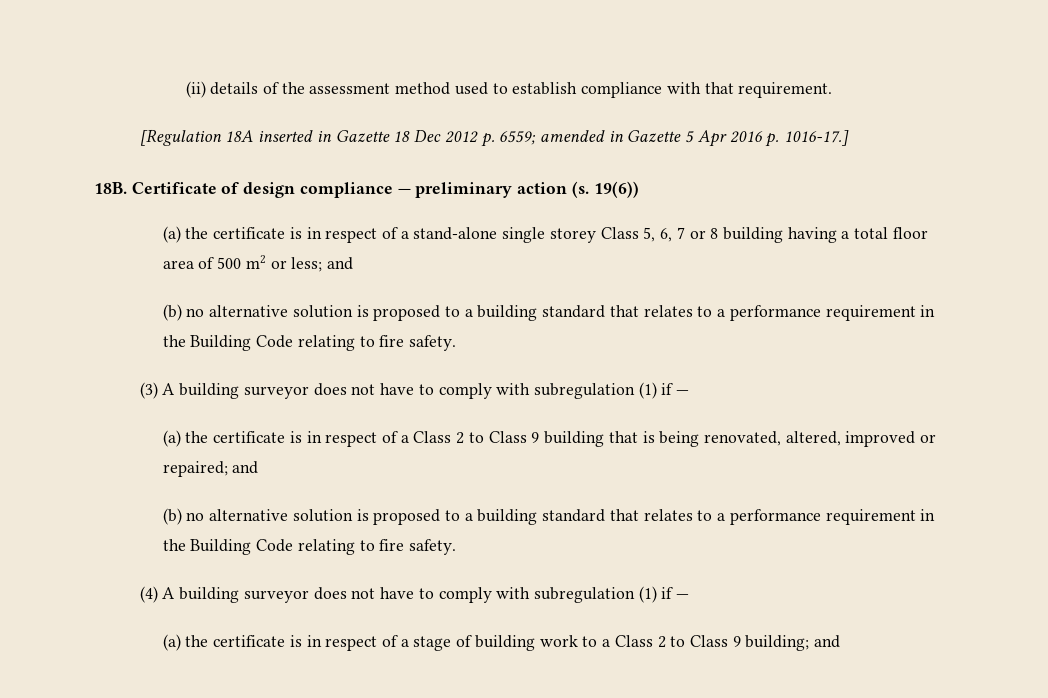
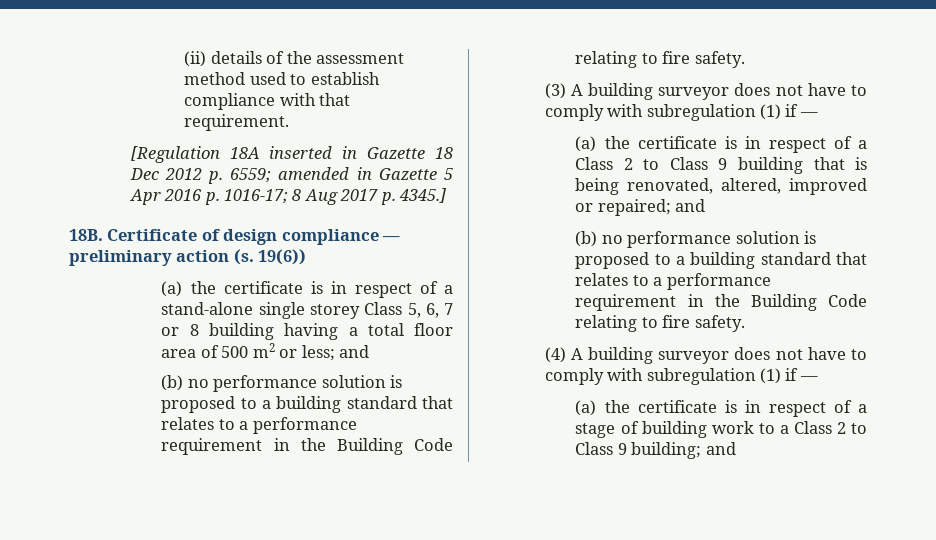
- [Regulation 18A inserted in Gazette 18 Dec 2012 p. 6559; amended in Gazette 5 Apr 2016 p. 1016-17.]
+ [Regulation 18A inserted in Gazette 18 Dec 2012 p. 6559; amended in Gazette 5 Apr 2016 p. 1016-17; 8 Aug 2017 p. 4345.]
  (a) the certificate is in respect of a stand-alone single storey Class 5, 6, 7 or 8 building having a total floor area of 500 m2 or less; and
- (b) no alternative solution is proposed to a building standard that relates to a performance requirement in the Building Code relating to fire safety.
+ (b) no performance solution is proposed to a building standard that relates to a performance requirement in the Building Code relating to fire safety.
  (a) the certificate is in respect of a Class 2 to Class 9 building that is being renovated, altered, improved or repaired; and
- (b) no alternative solution is proposed to a building standard that relates to a performance requirement in the Building Code relating to fire safety.
+ (b) no performance solution is proposed to a building standard that relates to a performance requirement in the Building Code relating to fire safety.

